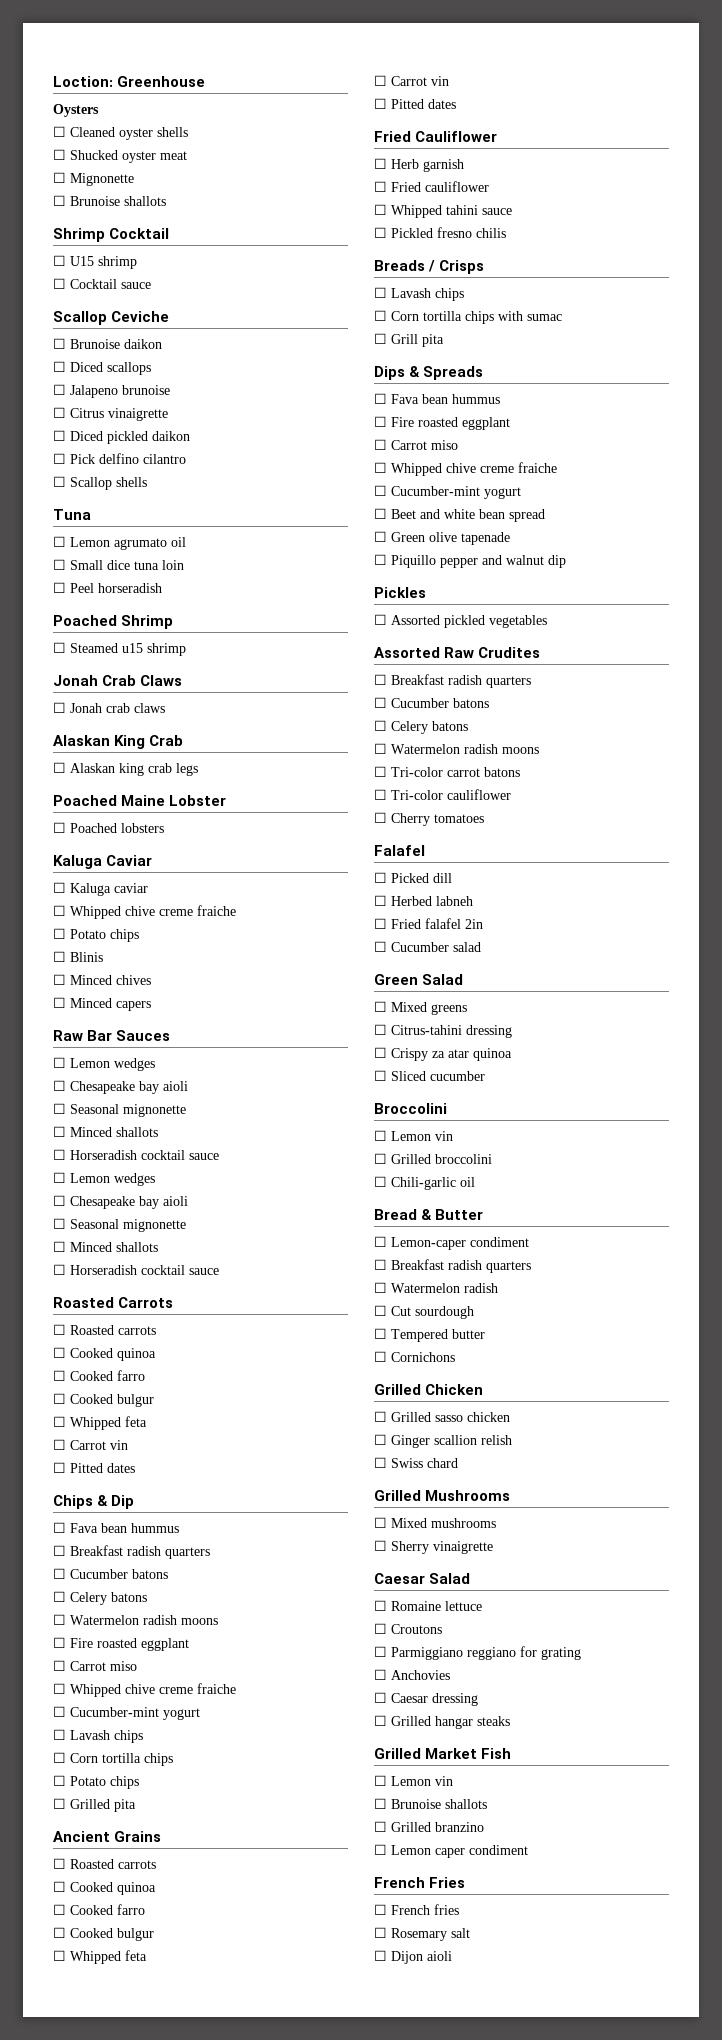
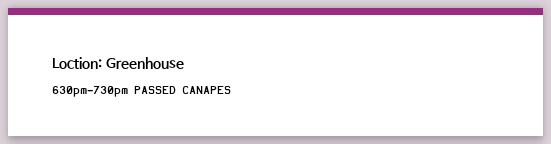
- Oysters
- ☐ Cleaned oyster shells
- ☐ Shucked oyster meat
- ☐ Mignonette
- ☐ Brunoise shallots
- Shrimp Cocktail
- ☐ U15 shrimp
- ☐ Cocktail sauce
- Scallop Ceviche
- ☐ Brunoise daikon
- ☐ Diced scallops
- ☐ Jalapeno brunoise
- ☐ Citrus vinaigrette
- ☐ Diced pickled daikon
- ☐ Pick delfino cilantro
- ☐ Scallop shells
- Tuna
- ☐ Lemon agrumato oil
- ☐ Small dice tuna loin
- ☐ Peel horseradish
- Poached Shrimp
- ☐ Steamed u15 shrimp
- Jonah Crab Claws
- ☐ Jonah crab claws
- Alaskan King Crab
- ☐ Alaskan king crab legs
- Poached Maine Lobster
- ☐ Poached lobsters
- Kaluga Caviar
- ☐ Kaluga caviar
- ☐ Whipped chive creme fraiche
- ☐ Potato chips
- ☐ Blinis
- ☐ Minced chives
- ☐ Minced capers
- Raw Bar Sauces
- ☐ Lemon wedges
- ☐ Chesapeake bay aioli
- ☐ Seasonal mignonette
- ☐ Minced shallots
- ☐ Horseradish cocktail sauce
- ☐ Lemon wedges
- ☐ Chesapeake bay aioli
- ☐ Seasonal mignonette
- ☐ Minced shallots
- ☐ Horseradish cocktail sauce
- Roasted Carrots
- ☐ Roasted carrots
- ☐ Cooked quinoa
- ☐ Cooked farro
- ☐ Cooked bulgur
- ☐ Whipped feta
- ☐ Carrot vin
- ☐ Pitted dates
- Chips & Dip
- ☐ Fava bean hummus
- ☐ Breakfast radish quarters
- ☐ Cucumber batons
- ☐ Celery batons
- ☐ Watermelon radish moons
- ☐ Fire roasted eggplant
- ☐ Carrot miso
- ☐ Whipped chive creme fraiche
- ☐ Cucumber-mint yogurt
- ☐ Lavash chips
- ☐ Corn tortilla chips
- ☐ Potato chips
- ☐ Grilled pita
- Ancient Grains
- ☐ Roasted carrots
- ☐ Cooked quinoa
- ☐ Cooked farro
- ☐ Cooked bulgur
- ☐ Whipped feta
- ☐ Carrot vin
- ☐ Pitted dates
- Fried Cauliflower
- ☐ Herb garnish
- ☐ Fried cauliflower
- ☐ Whipped tahini sauce
- ☐ Pickled fresno chilis
- Breads / Crisps
- ☐ Lavash chips
- ☐ Corn tortilla chips with sumac
- ☐ Grill pita
- Dips & Spreads
- ☐ Fava bean hummus
- ☐ Fire roasted eggplant
- ☐ Carrot miso
- ☐ Whipped chive creme fraiche
- ☐ Cucumber-mint yogurt
- ☐ Beet and white bean spread
- ☐ Green olive tapenade
- ☐ Piquillo pepper and walnut dip
- Pickles
- ☐ Assorted pickled vegetables
- Assorted Raw Crudites
- ☐ Breakfast radish quarters
- ☐ Cucumber batons
- ☐ Celery batons
- ☐ Watermelon radish moons
- ☐ Tri-color carrot batons
- ☐ Tri-color cauliflower
- ☐ Cherry tomatoes
- Falafel
- ☐ Picked dill
- ☐ Herbed labneh
- ☐ Fried falafel 2in
- ☐ Cucumber salad
- Green Salad
- ☐ Mixed greens
- ☐ Citrus-tahini dressing
- ☐ Crispy za atar quinoa
- ☐ Sliced cucumber
- Broccolini
- ☐ Lemon vin
- ☐ Grilled broccolini
- ☐ Chili-garlic oil
- Bread & Butter
- ☐ Lemon-caper condiment
- ☐ Breakfast radish quarters
- ☐ Watermelon radish
- ☐ Cut sourdough
- ☐ Tempered butter
- ☐ Cornichons
- Grilled Chicken
- ☐ Grilled sasso chicken
- ☐ Ginger scallion relish
- ☐ Swiss chard
- Grilled Mushrooms
- ☐ Mixed mushrooms
- ☐ Sherry vinaigrette
- Caesar Salad
- ☐ Romaine lettuce
- ☐ Croutons
- ☐ Parmiggiano reggiano for grating
- ☐ Anchovies
- ☐ Caesar dressing
- ☐ Grilled hangar steaks
- Grilled Market Fish
- ☐ Lemon vin
- ☐ Brunoise shallots
- ☐ Grilled branzino
- ☐ Lemon caper condiment
- French Fries
- ☐ French fries
- ☐ Rosemary salt
- ☐ Dijon aioli
+ 630pm-730pm PASSED CANAPES

